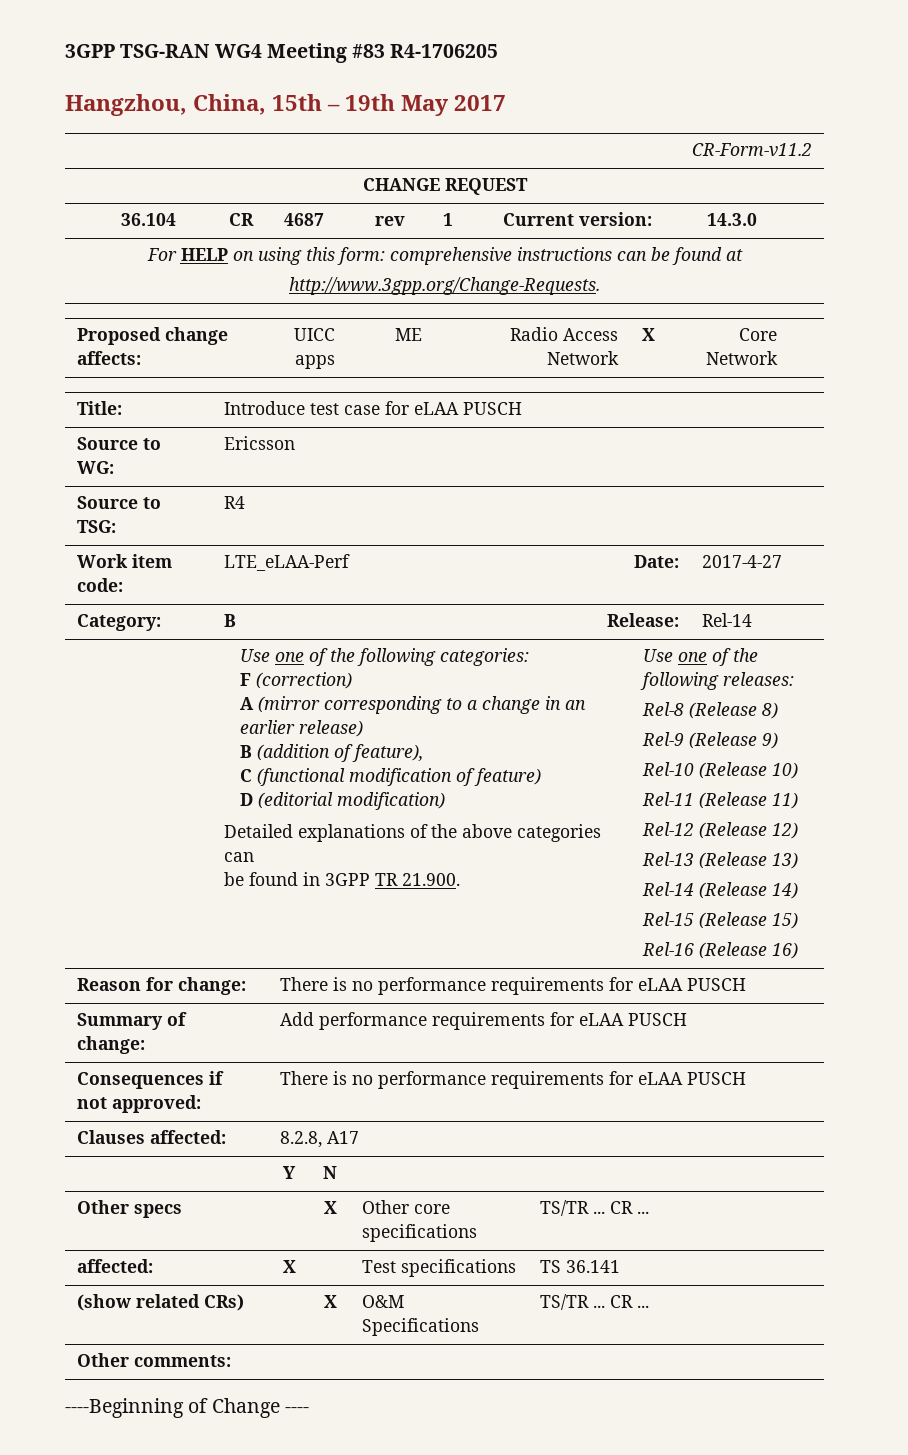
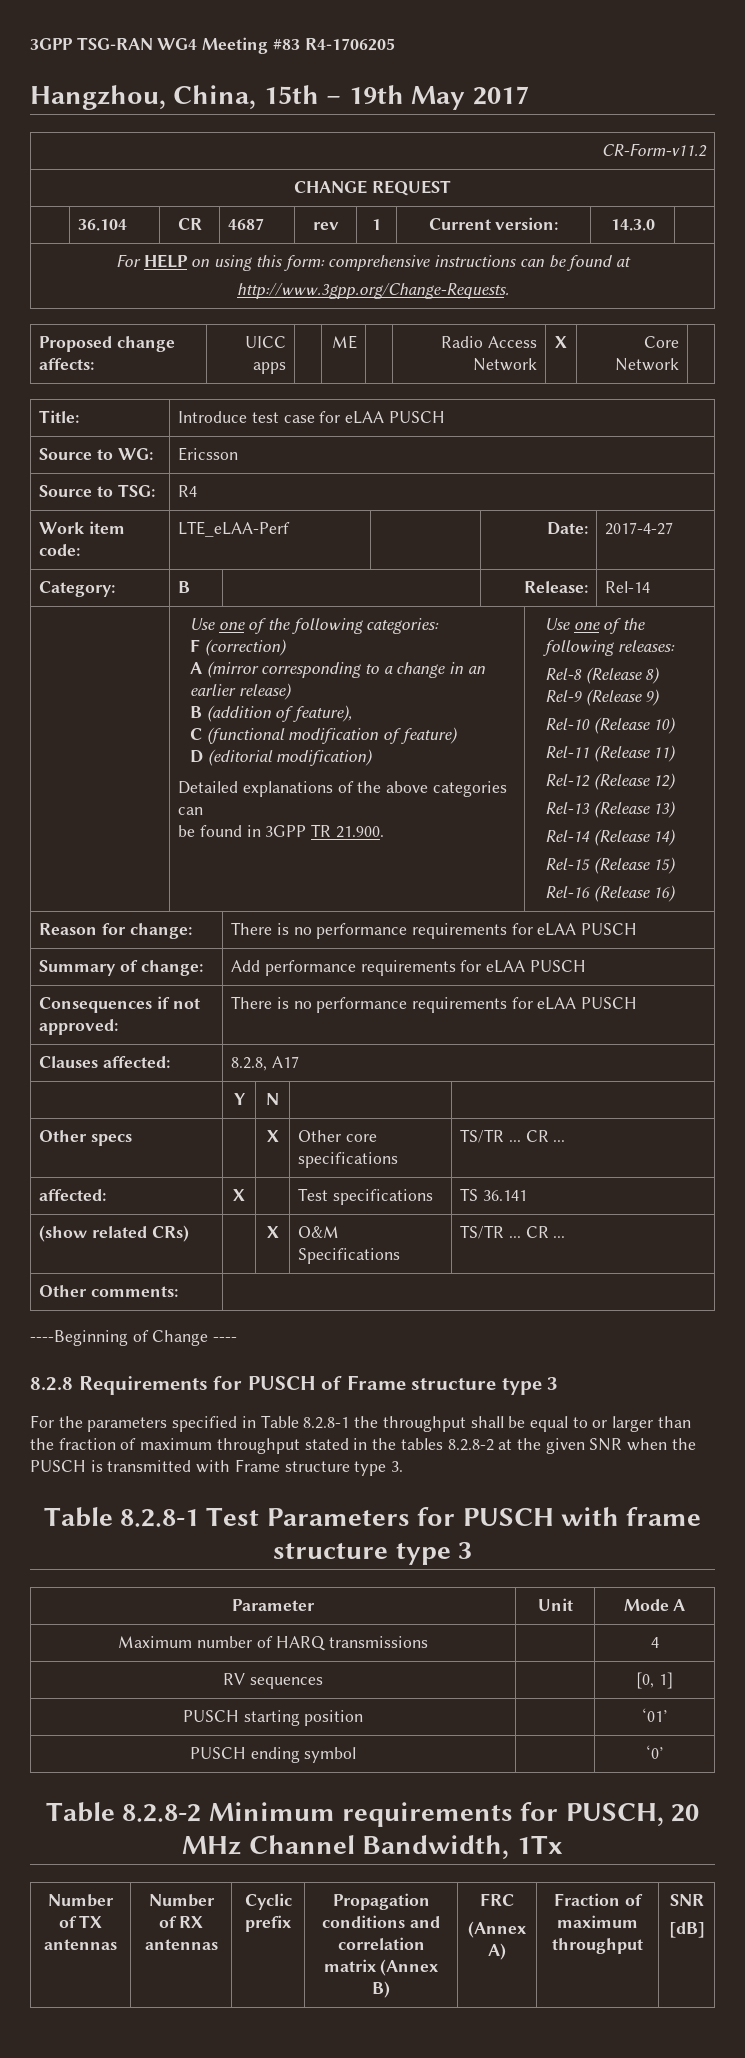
+ 8.2.8 Requirements for PUSCH of Frame structure type 3
+ For the parameters specified in Table 8.2.8-1 the throughput shall be equal to or larger than the fraction of maximum throughput stated in the tables 8.2.8-2 at the given SNR when the PUSCH is transmitted with Frame structure type 3.
+ Table 8.2.8-1 Test Parameters for PUSCH with frame structure type 3
+ Parameter | Unit | Mode A
+ Maximum number of HARQ transmissions | | 4
+ RV sequences | | [0, 1]
+ PUSCH starting position | | ‘01’
+ PUSCH ending symbol | | ‘0’
+ Table 8.2.8-2 Minimum requirements for PUSCH, 20 MHz Channel Bandwidth, 1Tx
+ Number of TX antennas | Number of RX antennas | Cyclic prefix | Propagation conditions and correlation matrix (Annex B) | FRC
+ (Annex A) | Fraction of maximum throughput | SNR
+ [dB]

